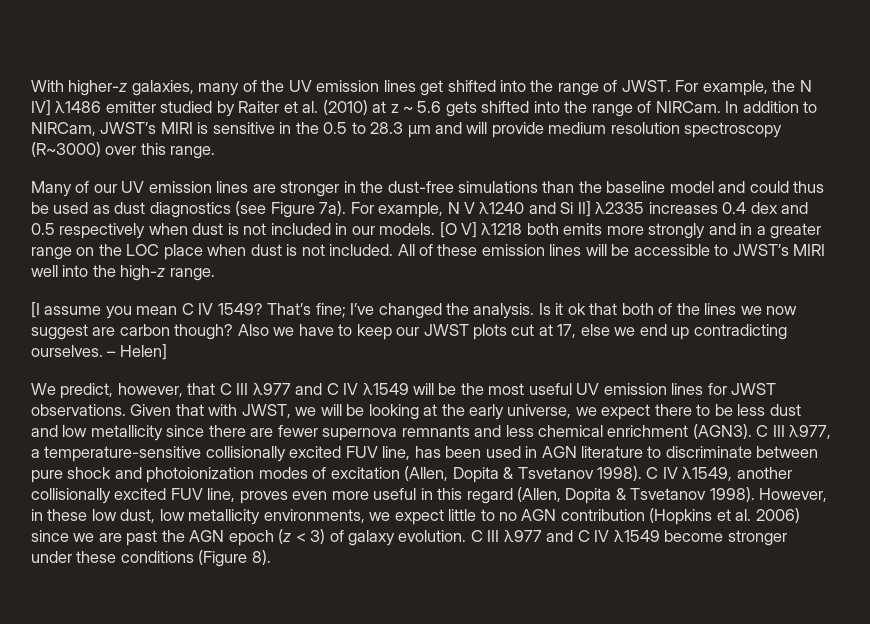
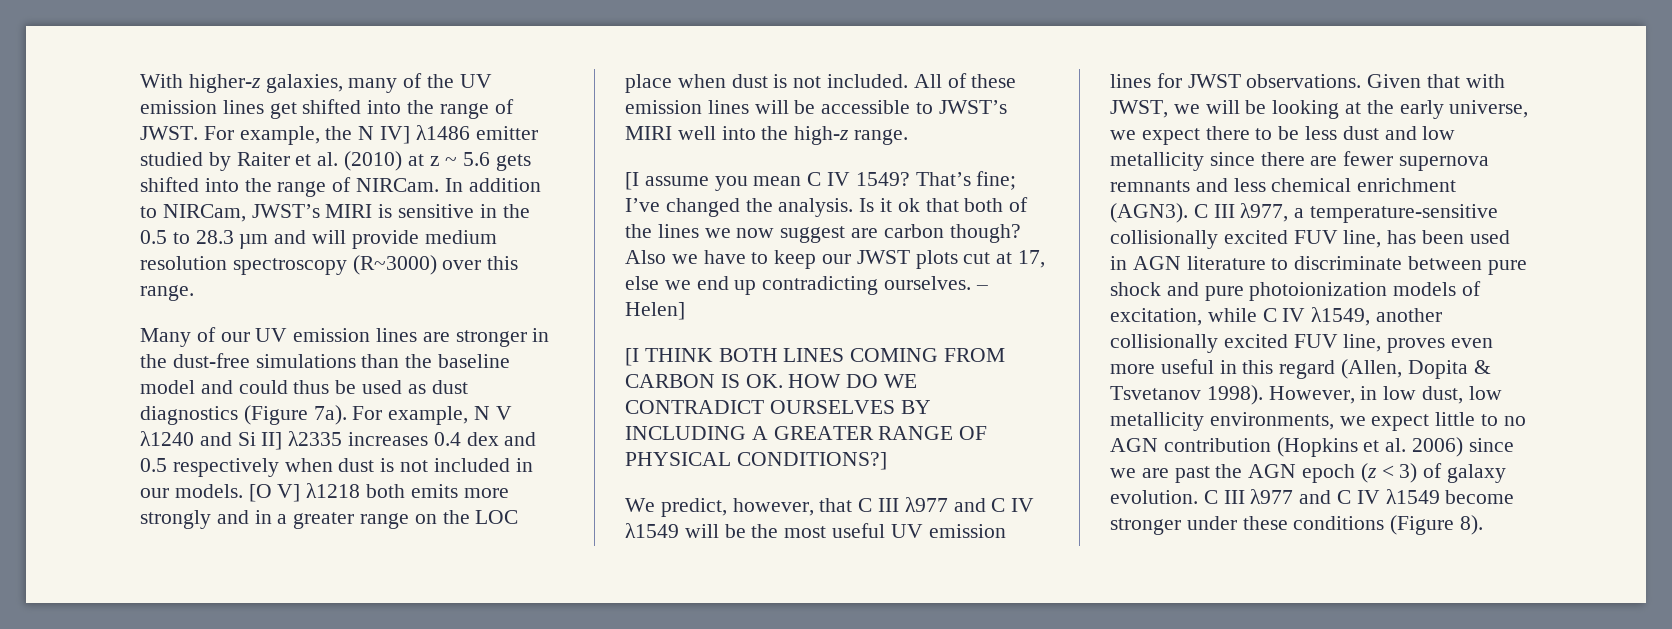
- Many of our UV emission lines are stronger in the dust-free simulations than the baseline model and could thus be used as dust diagnostics (see Figure 7a).
+ Many of our UV emission lines are stronger in the dust-free simulations than the baseline model and could thus be used as dust diagnostics (Figure 7a).
+ [I THINK BOTH LINES COMING FROM CARBON IS OK. HOW DO WE CONTRADICT OURSELVES BY INCLUDING A GREATER RANGE OF PHYSICAL CONDITIONS?]
- C III λ977, a temperature-sensitive collisionally excited FUV line, has been used in AGN literature to discriminate between pure shock and photoionization modes of excitation (Allen, Dopita & Tsvetanov 1998). C IV λ1549, another collisionally excited FUV line, proves even more useful in this regard (Allen, Dopita & Tsvetanov 1998).
+ C III λ977, a temperature-sensitive collisionally excited FUV line, has been used in AGN literature to discriminate between pure shock and pure photoionization models of excitation, while C IV λ1549, another collisionally excited FUV line, proves even more useful in this regard (Allen, Dopita & Tsvetanov 1998).
- However, in these low dust, low metallicity environments, we expect little to no AGN contribution (Hopkins et al. 2006) since we are past the AGN epoch (z < 3) of galaxy evolution.
+ However, in low dust, low metallicity environments, we expect little to no AGN contribution (Hopkins et al. 2006) since we are past the AGN epoch (z < 3) of galaxy evolution.

